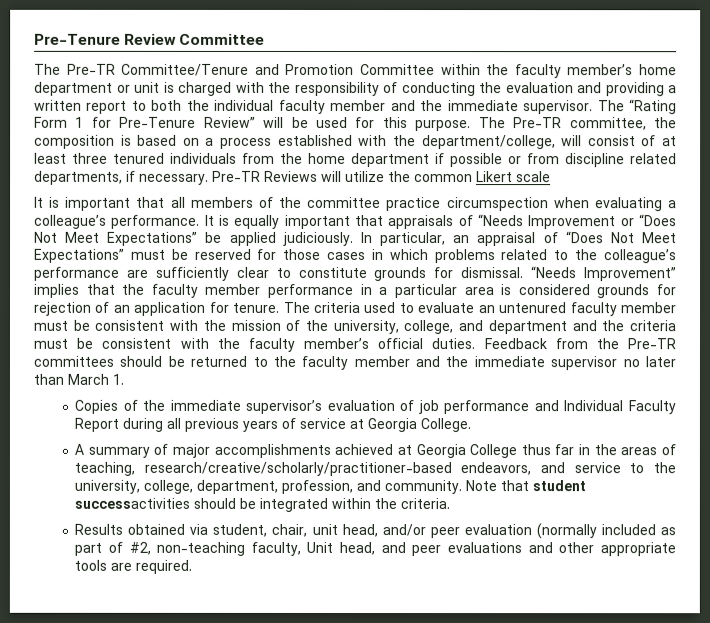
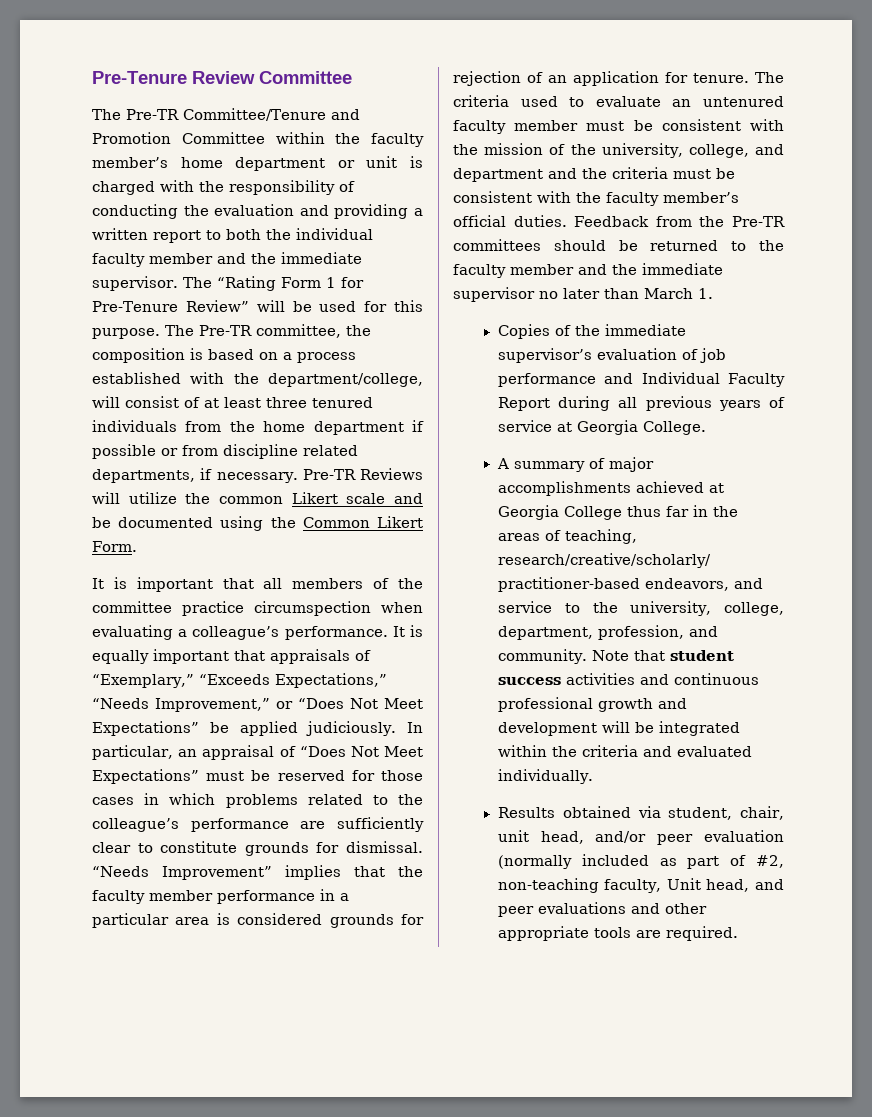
- Pre-TR Reviews will utilize the common Likert scale
+ Pre-TR Reviews will utilize the common Likert scale and be documented using the Common Likert Form.
- It is equally important that appraisals of “Needs Improvement or “Does Not Meet Expectations” be applied judiciously.
+ It is equally important that appraisals of “Exemplary,” “Exceeds Expectations,” “Needs Improvement,” or “Does Not Meet Expectations” be applied judiciously.
- Note that student successactivities should be integrated within the criteria.
+ Note that student success activities and continuous professional growth and development will be integrated within the criteria and evaluated individually.

